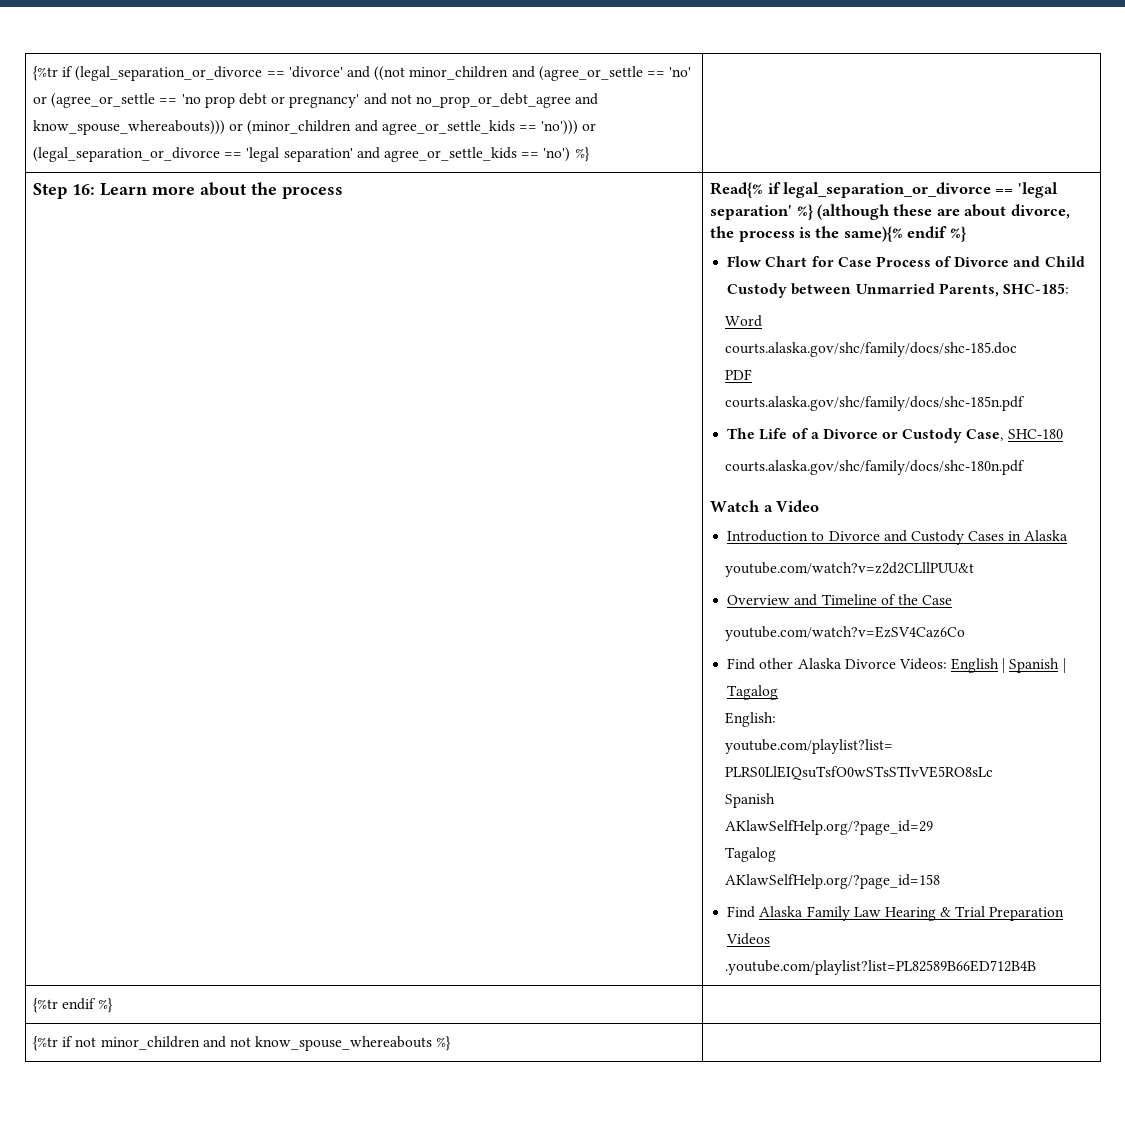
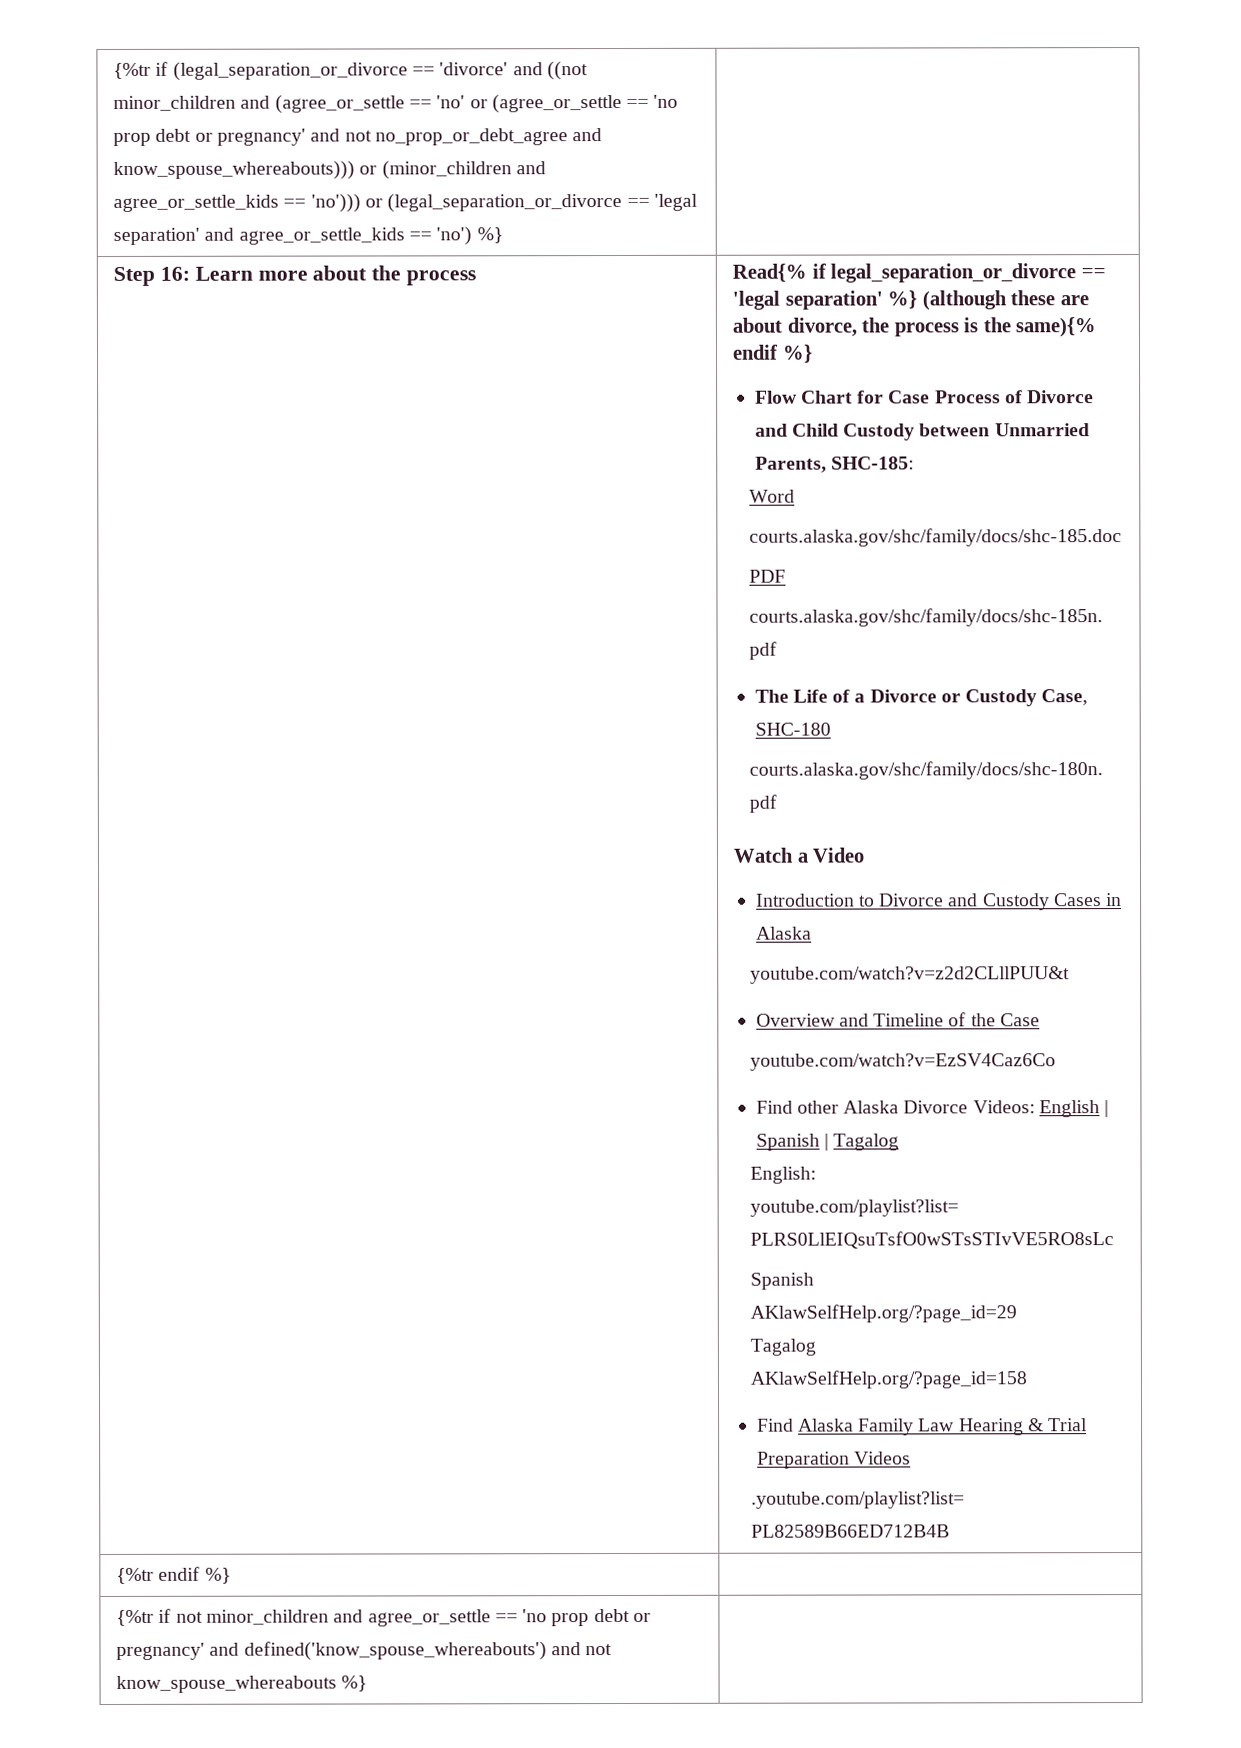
- {%tr if not minor_children and not know_spouse_whereabouts %} |
+ {%tr if not minor_children and agree_or_settle == 'no prop debt or pregnancy' and defined('know_spouse_whereabouts') and not know_spouse_whereabouts %} |

